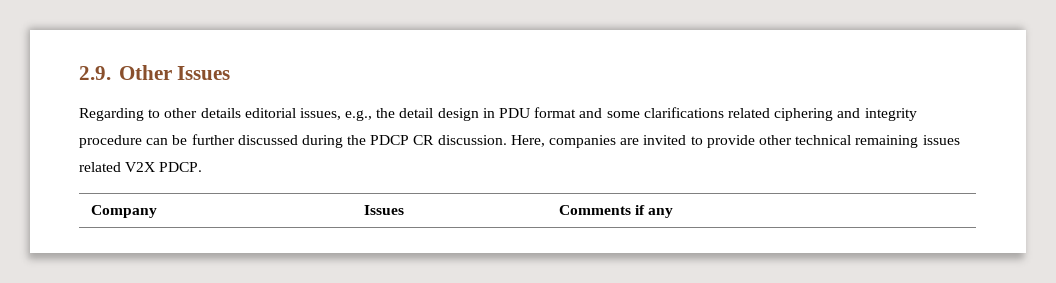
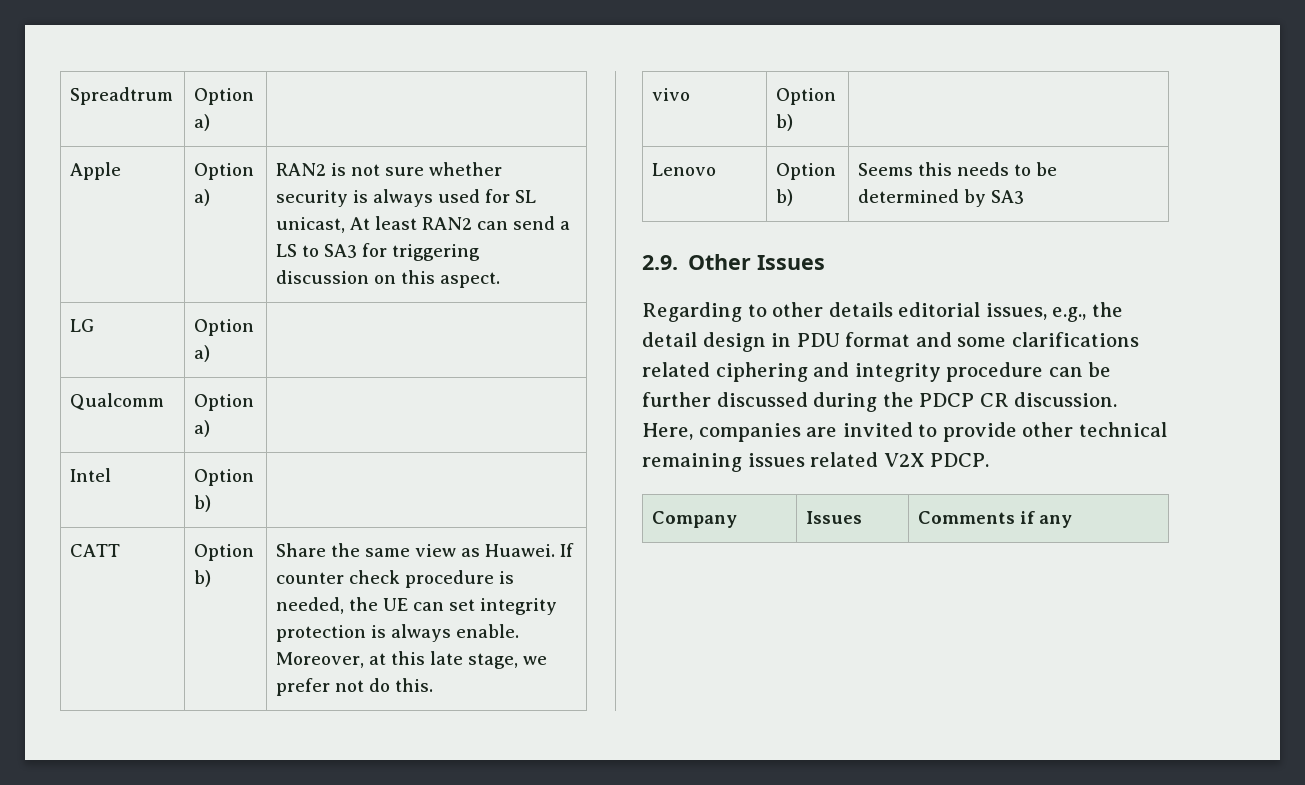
+ Spreadtrum | Option a) |
+ Apple | Option a) | RAN2 is not sure whether security is always used for SL unicast, At least RAN2 can send a LS to SA3 for triggering discussion on this aspect.
+ LG | Option a) |
+ Qualcomm | Option a) |
+ Intel | Option b) |
+ CATT | Option b) | Share the same view as Huawei. If counter check procedure is needed, the UE can set integrity protection is always enable. Moreover, at this late stage, we prefer not do this.
+ vivo | Option b) |
+ Lenovo | Option b) | Seems this needs to be determined by SA3

